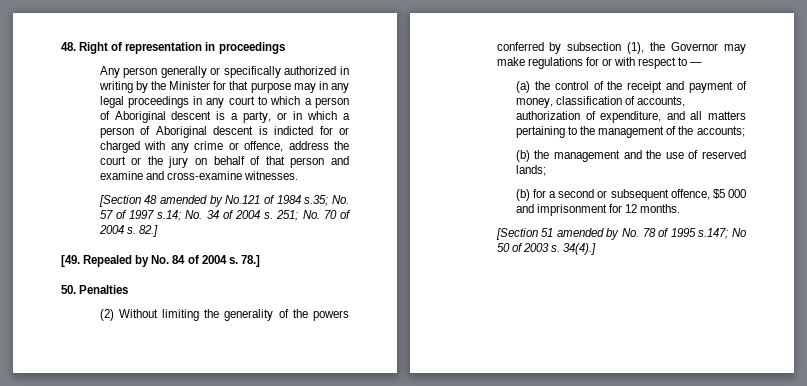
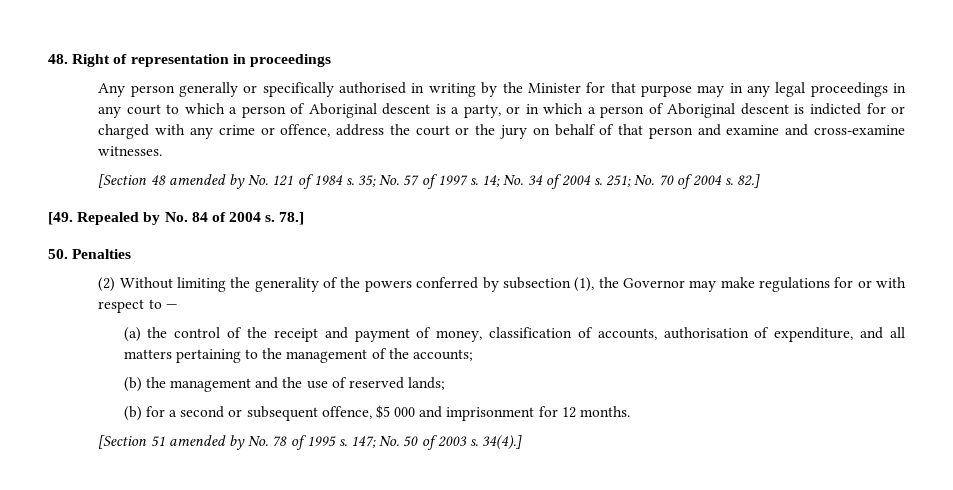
- Any person generally or specifically authorized in writing by the Minister for that purpose may in any legal proceedings in any court to which a person of Aboriginal descent is a party, or in which a person of Aboriginal descent is indicted for or charged with any crime or offence, address the court or the jury on behalf of that person and examine and cross-examine witnesses.
+ Any person generally or specifically authorised in writing by the Minister for that purpose may in any legal proceedings in any court to which a person of Aboriginal descent is a party, or in which a person of Aboriginal descent is indicted for or charged with any crime or offence, address the court or the jury on behalf of that person and examine and cross-examine witnesses.
- [Section 48 amended by No.121 of 1984 s.35; No. 57 of 1997 s.14; No. 34 of 2004 s.
+ [Section 48 amended by No. 121 of 1984 s. 35; No. 57 of 1997 s. 14; No. 34 of 2004 s.
- (a) the control of the receipt and payment of money, classification of accounts, authorization of expenditure, and all matters pertaining to the management of the accounts;
+ (a) the control of the receipt and payment of money, classification of accounts, authorisation of expenditure, and all matters pertaining to the management of the accounts;
- [Section 51 amended by No. 78 of 1995 s.147; No 50 of 2003 s.
+ [Section 51 amended by No. 78 of 1995 s. 147; No. 50 of 2003 s.

